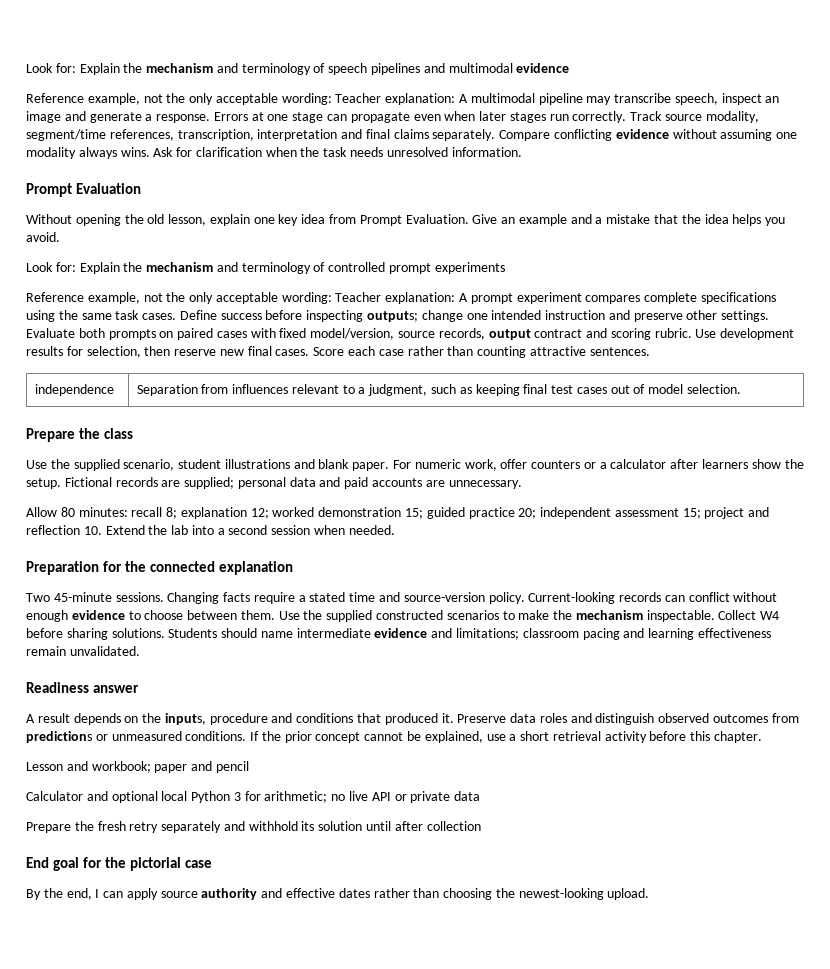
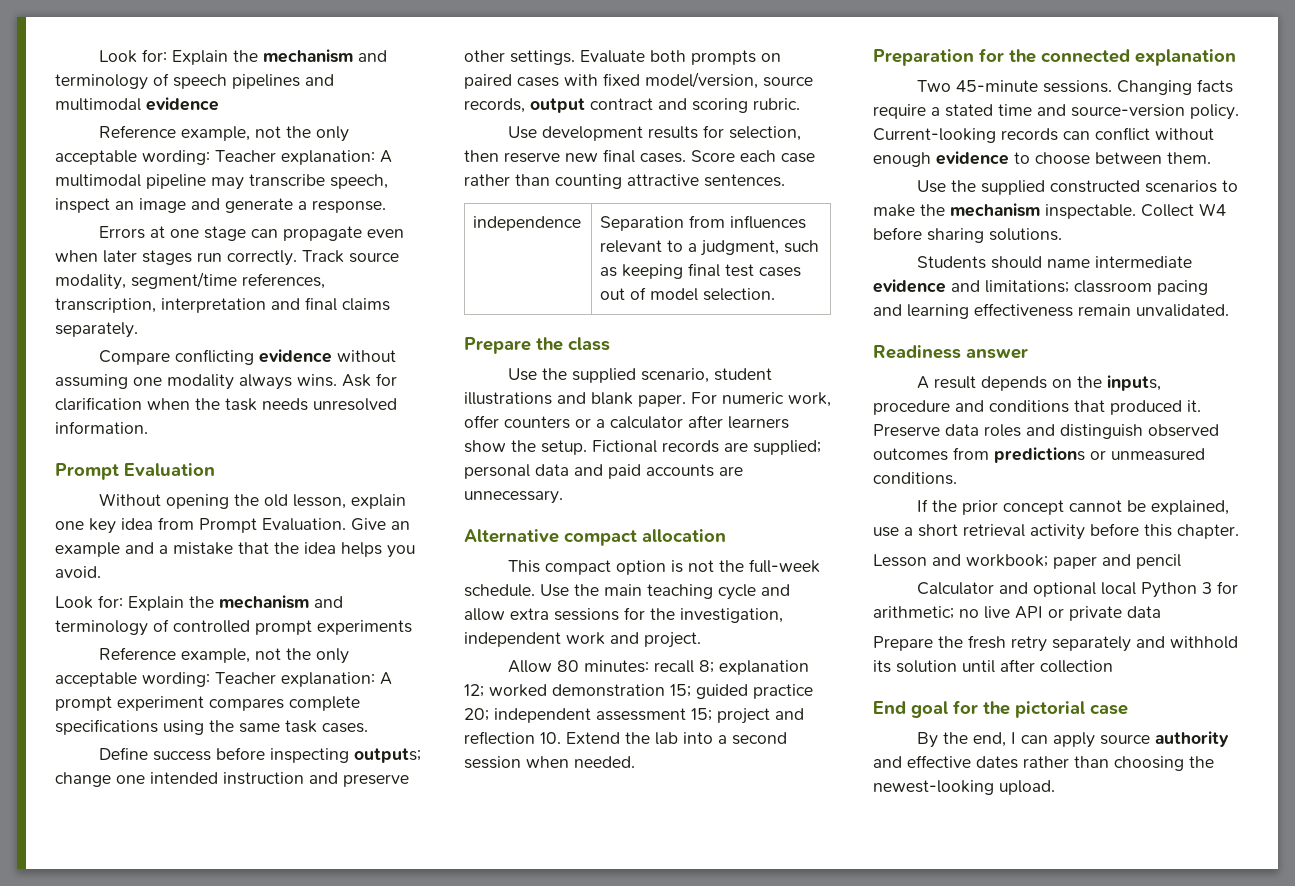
- Reference example, not the only acceptable wording: Teacher explanation: A multimodal pipeline may transcribe speech, inspect an image and generate a response. Errors at one stage can propagate even when later stages run correctly.
+ Reference example, not the only acceptable wording: Teacher explanation: A multimodal pipeline may transcribe speech, inspect an image and generate a response.
+ Errors at one stage can propagate even when later stages run correctly.
- Track source modality, segment/time references, transcription, interpretation and final claims separately. Compare conflicting evidence without assuming one modality always wins.
+ Track source modality, segment/time references, transcription, interpretation and final claims separately.
+ Compare conflicting evidence without assuming one modality always wins.
- Reference example, not the only acceptable wording: Teacher explanation: A prompt experiment compares complete specifications using the same task cases. Define success before inspecting outputs; change one intended instruction and preserve other settings.
+ Reference example, not the only acceptable wording: Teacher explanation: A prompt experiment compares complete specifications using the same task cases.
+ Define success before inspecting outputs; change one intended instruction and preserve other settings.
- Evaluate both prompts on paired cases with fixed model/version, source records, output contract and scoring rubric. Use development results for selection, then reserve new final cases.
+ Evaluate both prompts on paired cases with fixed model/version, source records, output contract and scoring rubric.
+ Use development results for selection, then reserve new final cases.
+ Alternative compact allocation
+ This compact option is not the full-week schedule. Use the main teaching cycle and allow extra sessions for the investigation, independent work and project.
- Current-looking records can conflict without enough evidence to choose between them. Use the supplied constructed scenarios to make the mechanism inspectable.
+ Current-looking records can conflict without enough evidence to choose between them.
+ Use the supplied constructed scenarios to make the mechanism inspectable.
- Collect W4 before sharing solutions. Students should name intermediate evidence and limitations; classroom pacing and learning effectiveness remain unvalidated.
+ Collect W4 before sharing solutions.
+ Students should name intermediate evidence and limitations; classroom pacing and learning effectiveness remain unvalidated.
- Preserve data roles and distinguish observed outcomes from predictions or unmeasured conditions. If the prior concept cannot be explained, use a short retrieval activity before this chapter.
+ Preserve data roles and distinguish observed outcomes from predictions or unmeasured conditions.
+ If the prior concept cannot be explained, use a short retrieval activity before this chapter.

